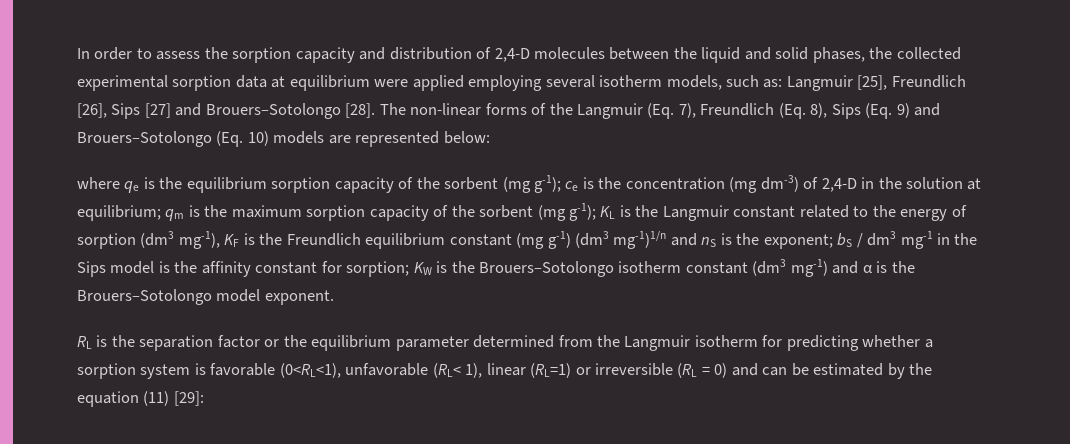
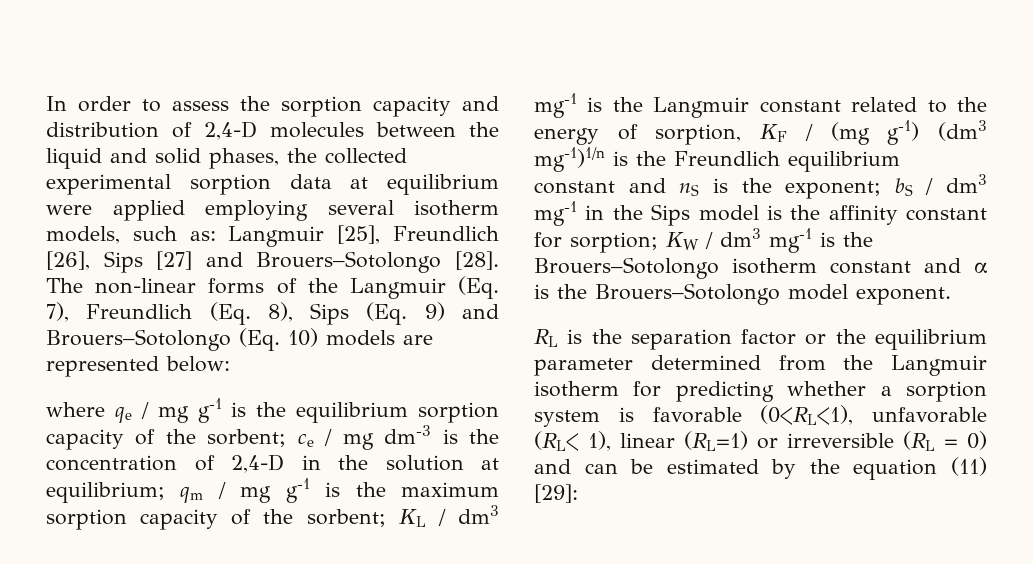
- where qe is the equilibrium sorption capacity of the sorbent (mg g-1); ce is the concentration (mg dm-3) of 2,4-D in the solution at equilibrium;
+ where qe / mg g-1 is the equilibrium sorption capacity of the sorbent; ce / mg dm-3 is the concentration of 2,4-D in the solution at equilibrium;
- qm is the maximum sorption capacity of the sorbent (mg g-1); KL is the Langmuir constant related to the energy of sorption (dm3 mg-1), KF is the Freundlich equilibrium constant (mg g-1) (dm3 mg-1)1/n and nS is the exponent;
+ qm / mg g-1 is the maximum sorption capacity of the sorbent; KL / dm3 mg-1 is the Langmuir constant related to the energy of sorption, KF / (mg g-1) (dm3 mg-1)1/n is the Freundlich equilibrium constant and nS is the exponent;
- KW is the Brouers–Sotolongo isotherm constant (dm3 mg-1) and α is the Brouers–Sotolongo model exponent.
+ KW / dm3 mg-1 is the Brouers–Sotolongo isotherm constant and α is the Brouers–Sotolongo model exponent.

